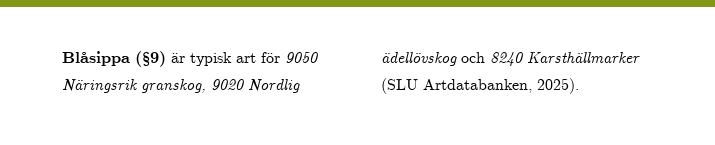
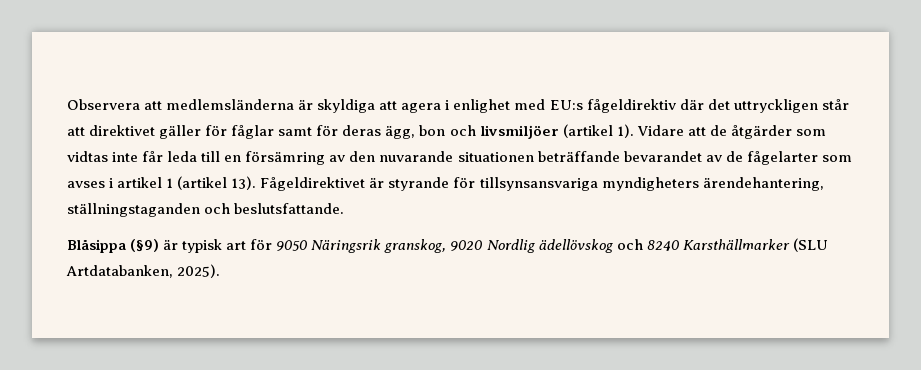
+ Observera att medlemsländerna är skyldiga att agera i enlighet med EU:s fågeldirektiv där det uttryckligen står att direktivet gäller för fåglar samt för deras ägg, bon och livsmiljöer (artikel 1). Vidare att de åtgärder som vidtas inte får leda till en försämring av den nuvarande situationen beträffande bevarandet av de fågelarter som avses i artikel 1 (artikel 13). Fågeldirektivet är styrande för tillsynsansvariga myndigheters ärendehantering, ställningstaganden och beslutsfattande.

